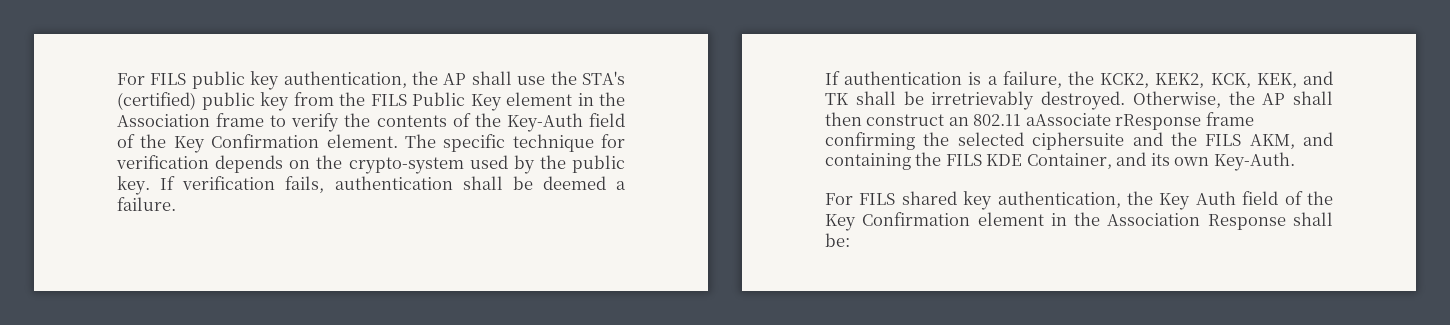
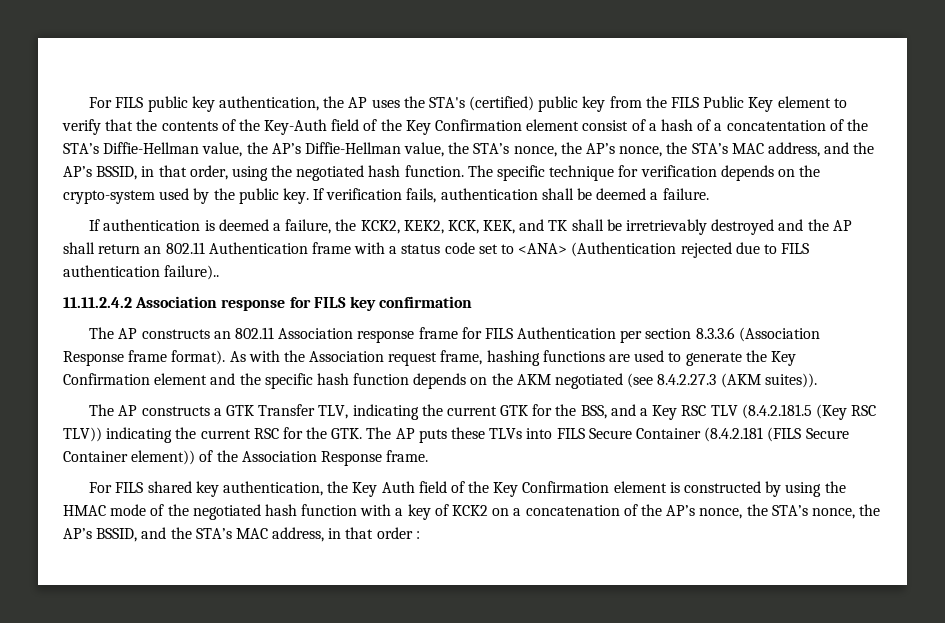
- For FILS public key authentication, the AP shall use the STA's (certified) public key from the FILS Public Key element in the Association frame to verify the contents of the Key-Auth field of the Key Confirmation element.
+ For FILS public key authentication, the AP uses the STA's (certified) public key from the FILS Public Key element to verify that the contents of the Key-Auth field of the Key Confirmation element consist of a hash of a concatentation of the STA’s Diffie-Hellman value, the AP’s Diffie-Hellman value, the STA’s nonce, the AP’s nonce, the STA’s MAC address, and the AP’s BSSID, in that order, using the negotiated hash function.
- If authentication is a failure, the KCK2, KEK2, KCK, KEK, and TK shall be irretrievably destroyed. Otherwise, the AP shall then construct an 802.11 aAssociate rResponse frame confirming the selected ciphersuite and the FILS AKM, and containing the FILS KDE Container, and its own Key-Auth.
+ If authentication is deemed a failure, the KCK2, KEK2, KCK, KEK, and TK shall be irretrievably destroyed and the AP shall return an 802.11 Authentication frame with a status code set to <ANA> (Authentication rejected due to FILS authentication failure)..
+ 11.11.2.4.2 Association response for FILS key confirmation
+ The AP constructs an 802.11 Association response frame for FILS Authentication per section 8.3.3.6 (Association Response frame format). As with the Association request frame, hashing functions are used to generate the Key Confirmation element and the specific hash function depends on the AKM negotiated (see 8.4.2.27.3 (AKM suites)).
+ The AP constructs a GTK Transfer TLV, indicating the current GTK for the BSS, and a Key RSC TLV (8.4.2.181.5 (Key RSC TLV)) indicating the current RSC for the GTK. The AP puts these TLVs into FILS Secure Container (8.4.2.181 (FILS Secure Container element)) of the Association Response frame.
- For FILS shared key authentication, the Key Auth field of the Key Confirmation element in the Association Response shall be:
+ For FILS shared key authentication, the Key Auth field of the Key Confirmation element is constructed by using the HMAC mode of the negotiated hash function with a key of KCK2 on a concatenation of the AP’s nonce, the STA’s nonce, the AP’s BSSID, and the STA’s MAC address, in that order :

